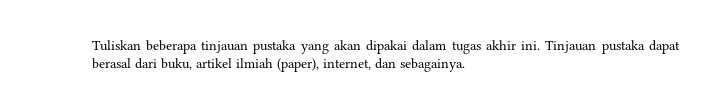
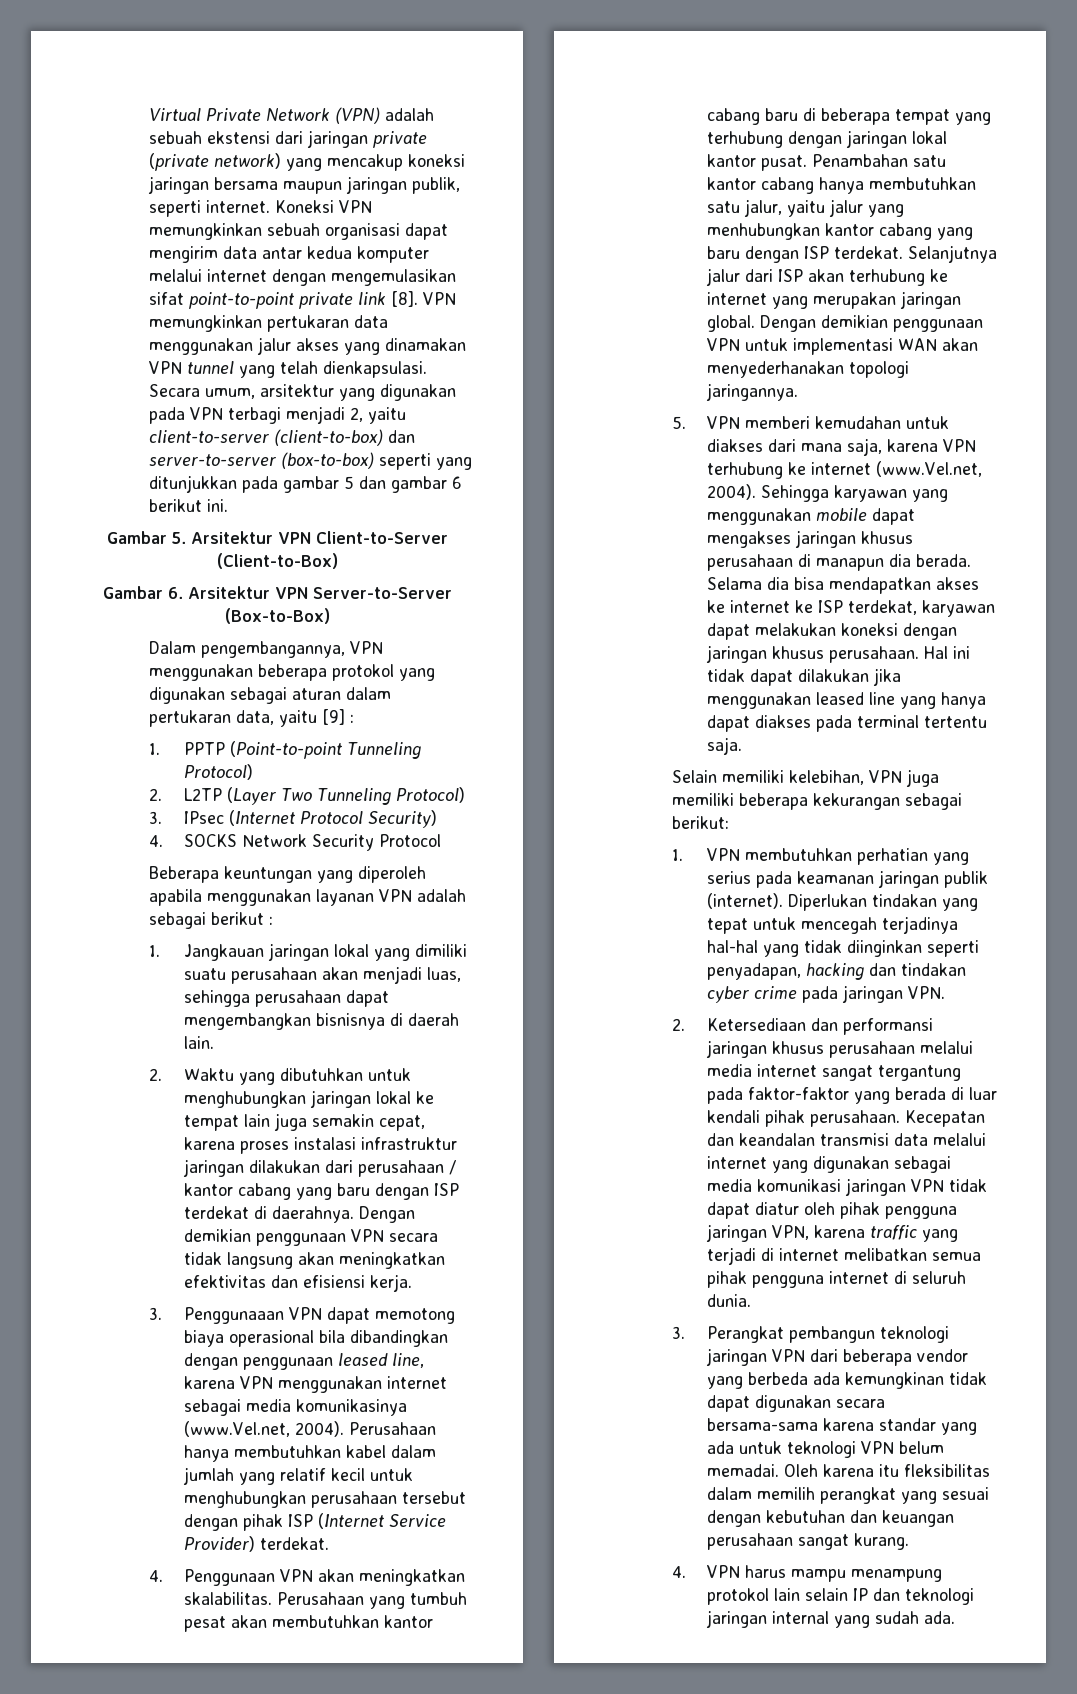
- Tuliskan beberapa tinjauan pustaka yang akan dipakai dalam tugas akhir ini. Tinjauan pustaka dapat berasal dari buku, artikel ilmiah (paper), internet, dan sebagainya.
+ Virtual Private Network (VPN) adalah sebuah ekstensi dari jaringan private (private network) yang mencakup koneksi jaringan bersama maupun jaringan publik, seperti internet. Koneksi VPN memungkinkan sebuah organisasi dapat mengirim data antar kedua komputer melalui internet dengan mengemulasikan sifat point-to-point private link [8]. VPN memungkinkan pertukaran data menggunakan jalur akses yang dinamakan VPN tunnel yang telah dienkapsulasi. Secara umum, arsitektur yang digunakan pada VPN terbagi menjadi 2, yaitu client-to-server (client-to-box) dan server-to-server (box-to-box) seperti yang ditunjukkan pada gambar 5 dan gambar 6 berikut ini.
+ Gambar 5. Arsitektur VPN Client-to-Server (Client-to-Box)
+ Gambar 6. Arsitektur VPN Server-to-Server (Box-to-Box)
+ Dalam pengembangannya, VPN menggunakan beberapa protokol yang digunakan sebagai aturan dalam pertukaran data, yaitu [9] :
+ 1. PPTP (Point-to-point Tunneling Protocol)
+ 2. L2TP (Layer Two Tunneling Protocol)
+ 3. IPsec (Internet Protocol Security)
+ 4. SOCKS Network Security Protocol
+ Beberapa keuntungan yang diperoleh apabila menggunakan layanan VPN adalah sebagai berikut :
+ 1. Jangkauan jaringan lokal yang dimiliki suatu perusahaan akan menjadi luas, sehingga perusahaan dapat mengembangkan bisnisnya di daerah lain.
+ 2. Waktu yang dibutuhkan untuk menghubungkan jaringan lokal ke tempat lain juga semakin cepat, karena proses instalasi infrastruktur jaringan dilakukan dari perusahaan / kantor cabang yang baru dengan ISP terdekat di daerahnya. Dengan demikian penggunaan VPN secara tidak langsung akan meningkatkan efektivitas dan efisiensi kerja.
+ 3. Penggunaaan VPN dapat memotong biaya operasional bila dibandingkan dengan penggunaan leased line, karena VPN menggunakan internet sebagai media komunikasinya (www.Vel.net, 2004). Perusahaan hanya membutuhkan kabel dalam jumlah yang relatif kecil untuk menghubungkan perusahaan tersebut dengan pihak ISP (Internet Service Provider) terdekat.
+ 4. Penggunaan VPN akan meningkatkan skalabilitas. Perusahaan yang tumbuh pesat akan membutuhkan kantor cabang baru di beberapa tempat yang terhubung dengan jaringan lokal kantor pusat. Penambahan satu kantor cabang hanya membutuhkan satu jalur, yaitu jalur yang menhubungkan kantor cabang yang baru dengan ISP terdekat. Selanjutnya jalur dari ISP akan terhubung ke internet yang merupakan jaringan global. Dengan demikian penggunaan VPN untuk implementasi WAN akan menyederhanakan topologi jaringannya.
+ 5. VPN memberi kemudahan untuk diakses dari mana saja, karena VPN terhubung ke internet (www.Vel.net, 2004). Sehingga karyawan yang menggunakan mobile dapat mengakses jaringan khusus perusahaan di manapun dia berada. Selama dia bisa mendapatkan akses ke internet ke ISP terdekat, karyawan dapat melakukan koneksi dengan jaringan khusus perusahaan. Hal ini tidak dapat dilakukan jika menggunakan leased line yang hanya dapat diakses pada terminal tertentu saja.
+ Selain memiliki kelebihan, VPN juga memiliki beberapa kekurangan sebagai berikut:
+ 1. VPN membutuhkan perhatian yang serius pada keamanan jaringan publik (internet). Diperlukan tindakan yang tepat untuk mencegah terjadinya hal-hal yang tidak diinginkan seperti penyadapan, hacking dan tindakan cyber crime pada jaringan VPN.
+ 2. Ketersediaan dan performansi jaringan khusus perusahaan melalui media internet sangat tergantung pada faktor-faktor yang berada di luar kendali pihak perusahaan. Kecepatan dan keandalan transmisi data melalui internet yang digunakan sebagai media komunikasi jaringan VPN tidak dapat diatur oleh pihak pengguna jaringan VPN, karena traffic yang terjadi di internet melibatkan semua pihak pengguna internet di seluruh dunia.
+ 3. Perangkat pembangun teknologi jaringan VPN dari beberapa vendor yang berbeda ada kemungkinan tidak dapat digunakan secara bersama-sama karena standar yang ada untuk teknologi VPN belum memadai. Oleh karena itu fleksibilitas dalam memilih perangkat yang sesuai dengan kebutuhan dan keuangan perusahaan sangat kurang.
+ 4. VPN harus mampu menampung protokol lain selain IP dan teknologi jaringan internal yang sudah ada.

